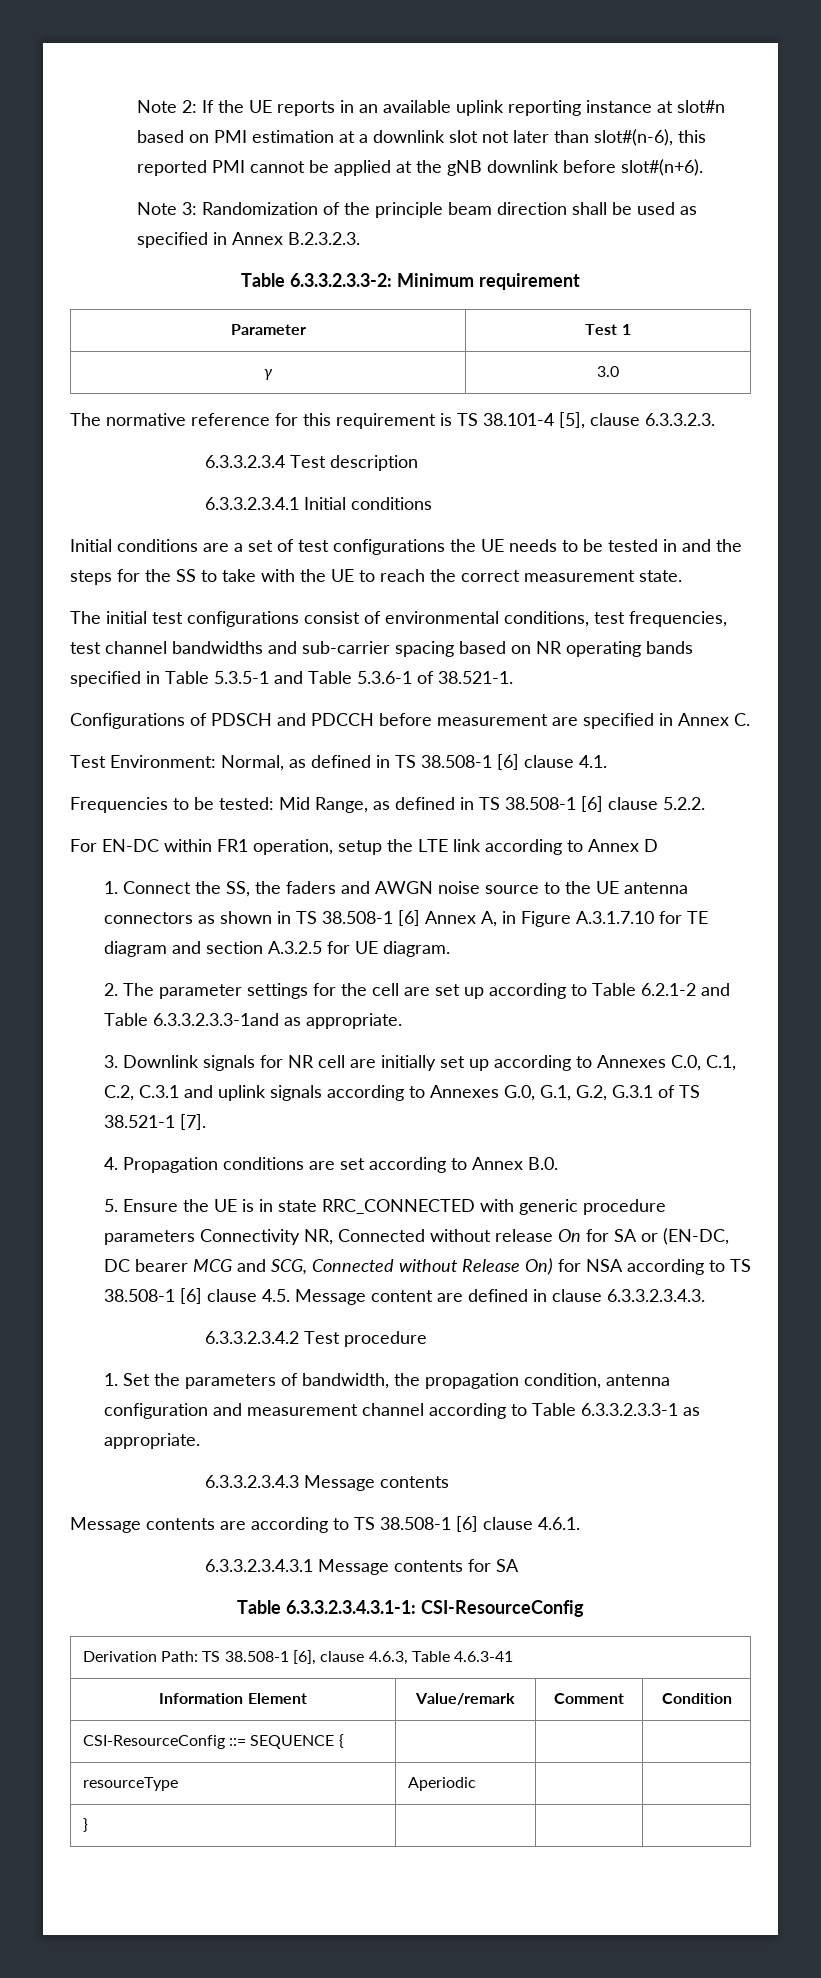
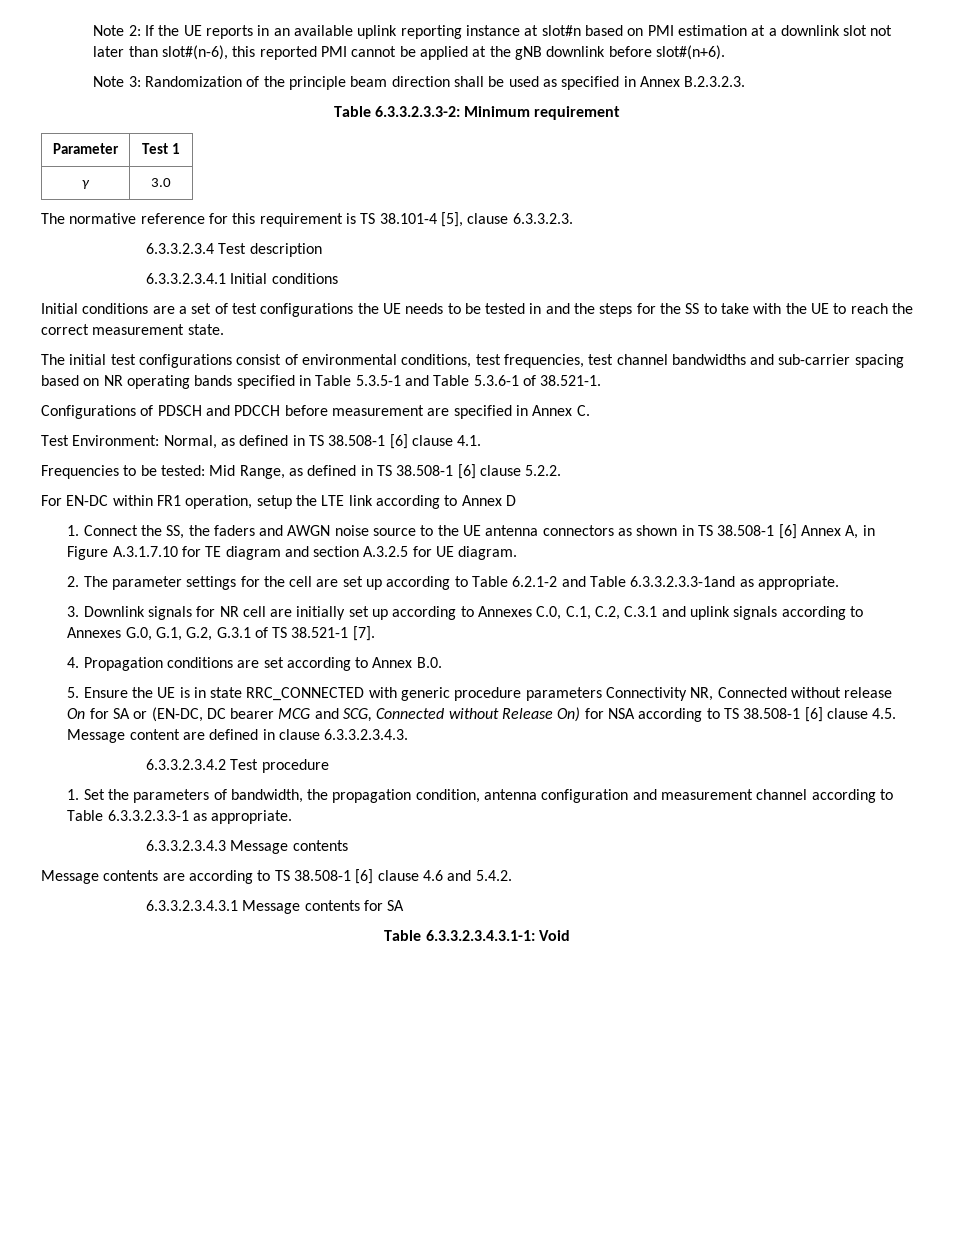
- Message contents are according to TS 38.508-1 [6] clause 4.6.1.
+ Message contents are according to TS 38.508-1 [6] clause 4.6 and 5.4.2.
- Table 6.3.3.2.3.4.3.1-1: CSI-ResourceConfig
- Derivation Path: TS 38.508-1 [6], clause 4.6.3, Table 4.6.3-41
- Information Element | Value/remark | Comment | Condition
- CSI-ResourceConfig ::= SEQUENCE { | | |
- resourceType | Aperiodic | |
- } | | |
+ Table 6.3.3.2.3.4.3.1-1: Void

